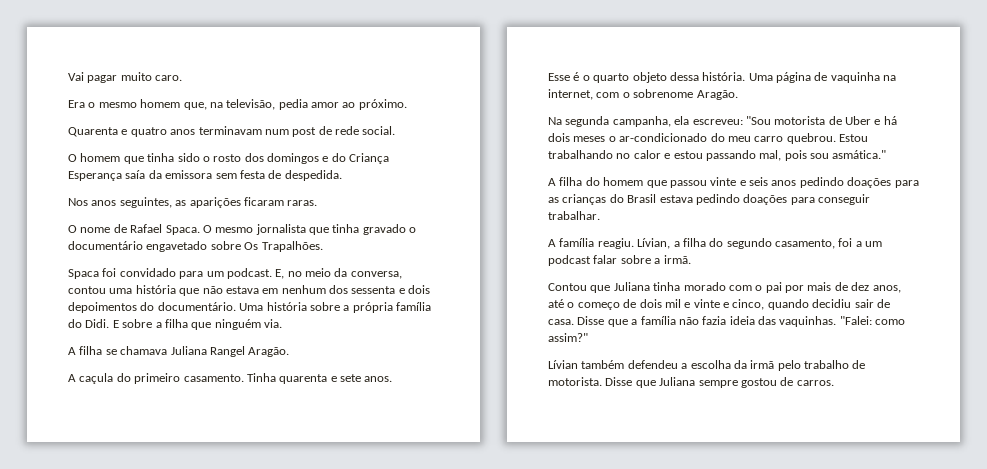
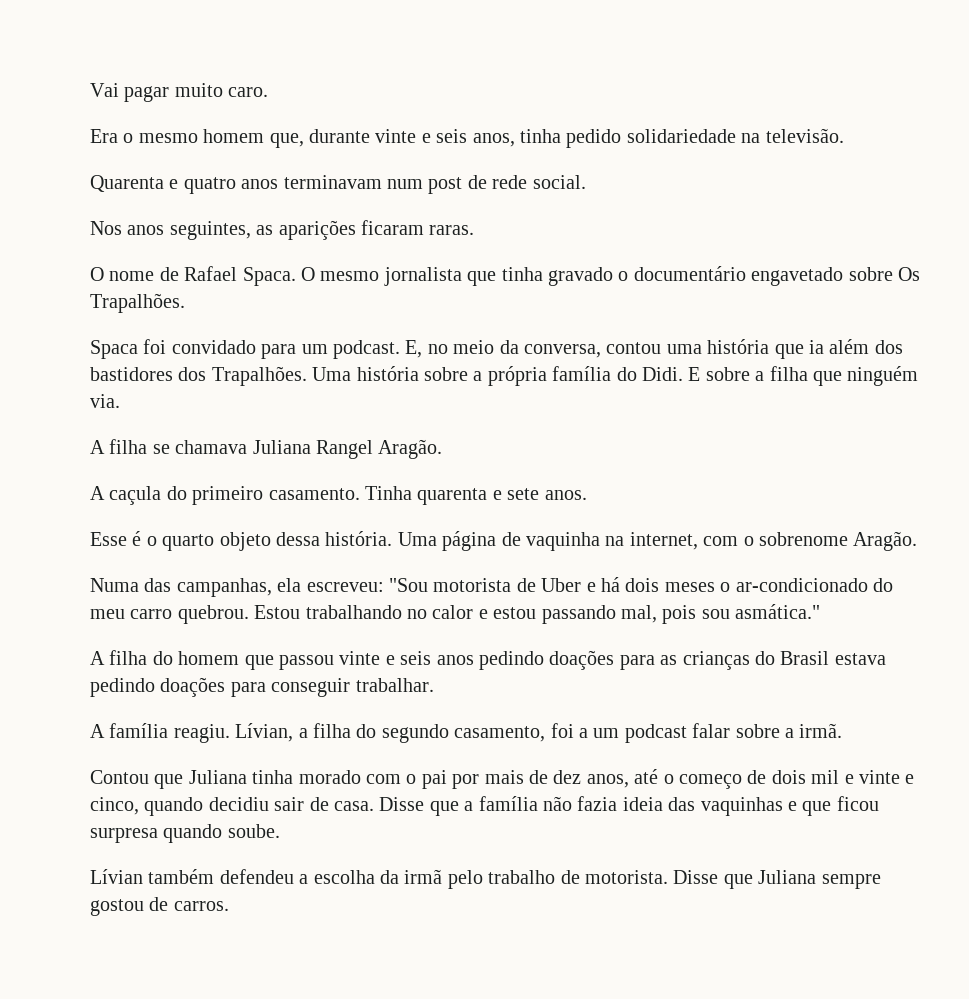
- Era o mesmo homem que, na televisão, pedia amor ao próximo.
+ Era o mesmo homem que, durante vinte e seis anos, tinha pedido solidariedade na televisão.
- O homem que tinha sido o rosto dos domingos e do Criança Esperança saía da emissora sem festa de despedida.
- E, no meio da conversa, contou uma história que não estava em nenhum dos sessenta e dois depoimentos do documentário.
+ E, no meio da conversa, contou uma história que ia além dos bastidores dos Trapalhões.
- Na segunda campanha, ela escreveu: "Sou motorista de Uber e há dois meses o ar-condicionado do meu carro quebrou.
+ Numa das campanhas, ela escreveu: "Sou motorista de Uber e há dois meses o ar-condicionado do meu carro quebrou.
- Disse que a família não fazia ideia das vaquinhas. "Falei: como assim?"
+ Disse que a família não fazia ideia das vaquinhas e que ficou surpresa quando soube.

